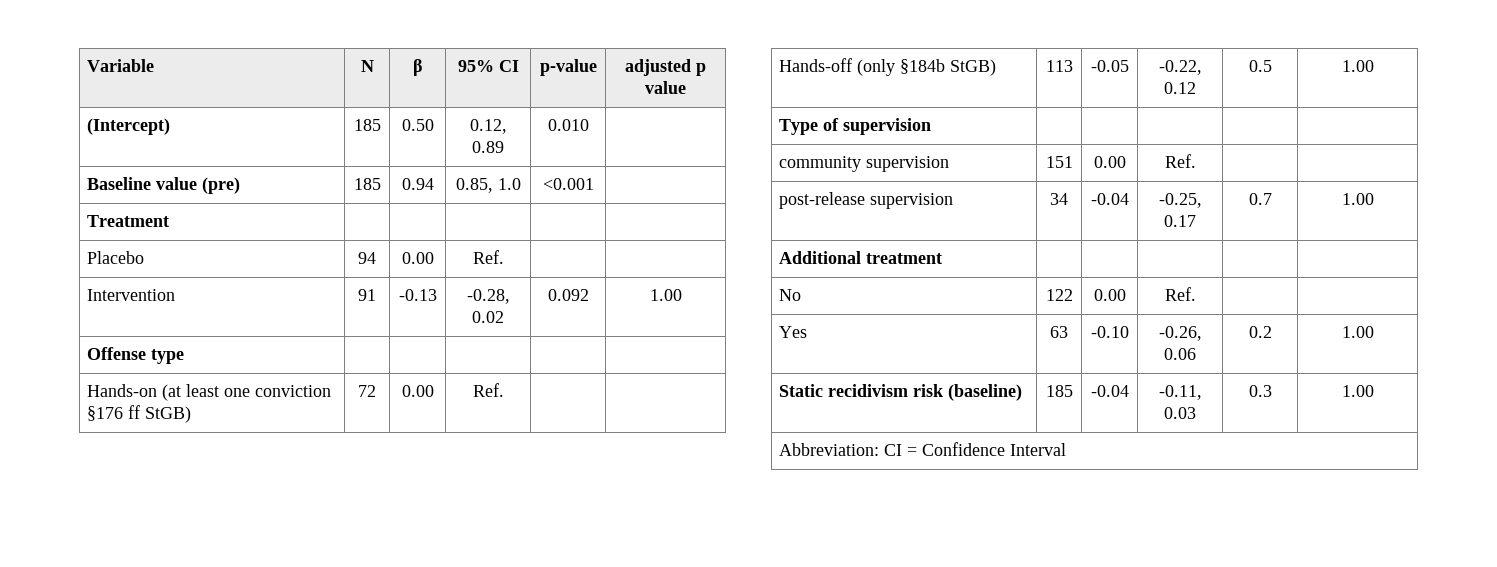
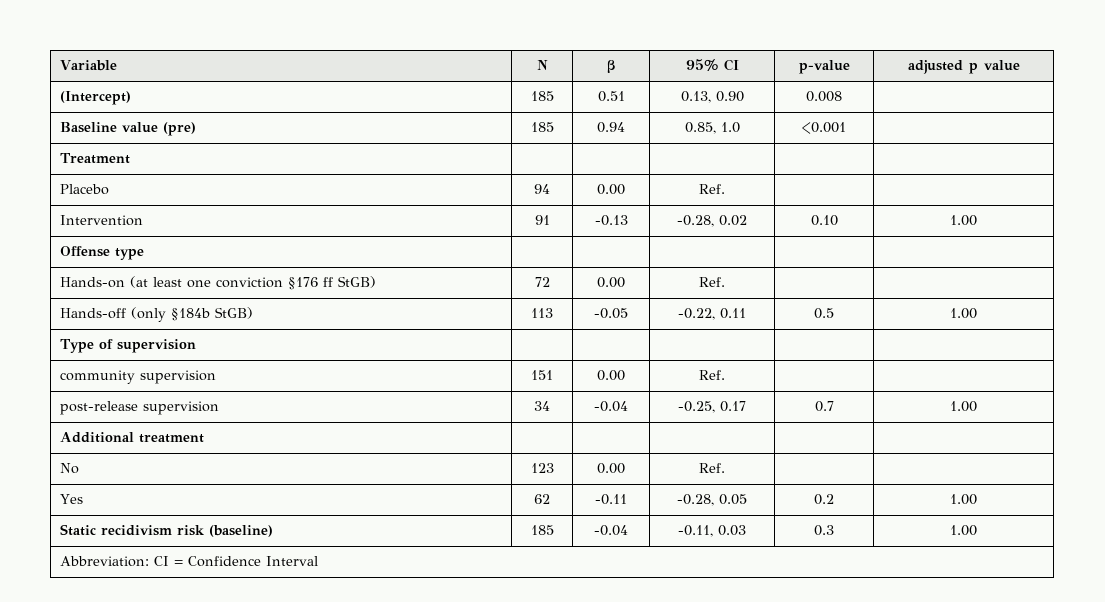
- (Intercept) | 185 | 0.50 | 0.12, 0.89 | 0.010 |
+ (Intercept) | 185 | 0.51 | 0.13, 0.90 | 0.008 |
- Intervention | 91 | -0.13 | -0.28, 0.02 | 0.092 | 1.00
+ Intervention | 91 | -0.13 | -0.28, 0.02 | 0.10 | 1.00
- Hands-off (only §184b StGB) | 113 | -0.05 | -0.22, 0.12 | 0.5 | 1.00
+ Hands-off (only §184b StGB) | 113 | -0.05 | -0.22, 0.11 | 0.5 | 1.00
- No | 122 | 0.00 | Ref. | |
+ No | 123 | 0.00 | Ref. | |
- Yes | 63 | -0.10 | -0.26, 0.06 | 0.2 | 1.00
+ Yes | 62 | -0.11 | -0.28, 0.05 | 0.2 | 1.00

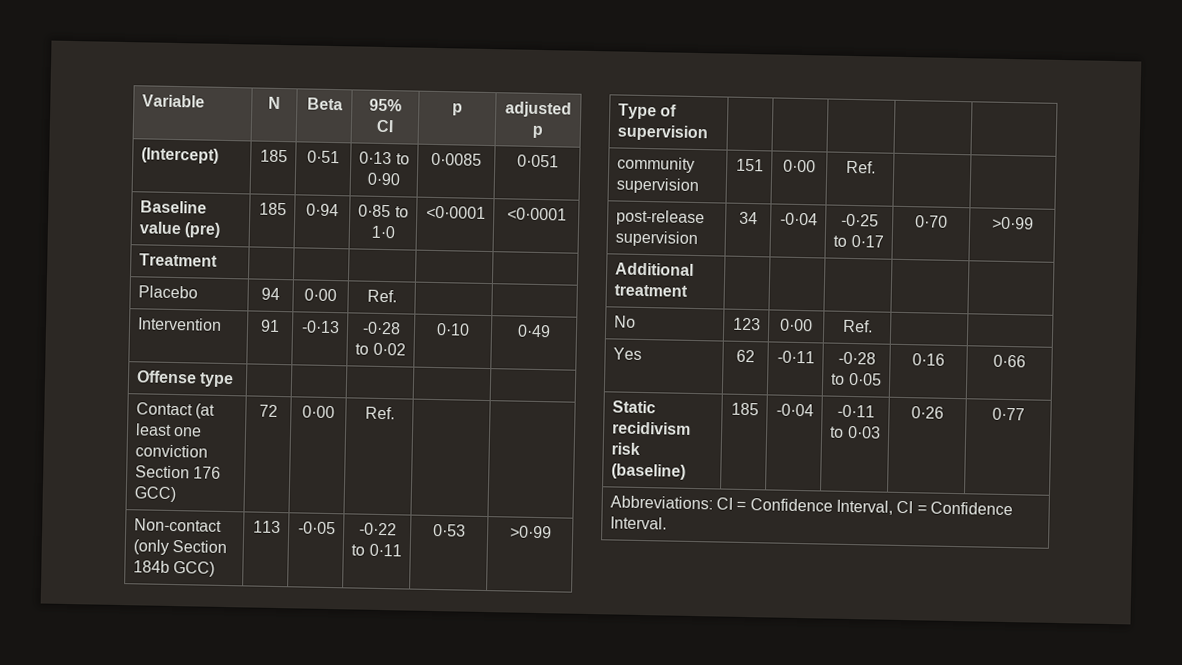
- Variable | N | β | 95% CI | p-value | adjusted p value
+ Variable | N | Beta | 95% CI | p | adjusted p
- (Intercept) | 185 | 0.51 | 0.13, 0.90 | 0.008 |
- Baseline value (pre) | 185 | 0.94 | 0.85, 1.0 | <0.001 |
+ (Intercept) | 185 | 0·51 | 0·13 to 0·90 | 0·0085 | 0·051
+ Baseline value (pre) | 185 | 0·94 | 0·85 to 1·0 | <0·0001 | <0·0001
- Placebo | 94 | 0.00 | Ref. | |
+ Placebo | 94 | 0·00 | Ref. | |
- Intervention | 91 | -0.13 | -0.28, 0.02 | 0.10 | 1.00
+ Intervention | 91 | -0·13 | -0·28 to 0·02 | 0·10 | 0·49
- Hands-on (at least one conviction §176 ff StGB) | 72 | 0.00 | Ref. | |
- Hands-off (only §184b StGB) | 113 | -0.05 | -0.22, 0.11 | 0.5 | 1.00
+ Contact (at least one conviction Section 176 GCC) | 72 | 0·00 | Ref. | |
+ Non-contact (only Section 184b GCC) | 113 | -0·05 | -0·22 to 0·11 | 0·53 | >0·99
- community supervision | 151 | 0.00 | Ref. | |
+ community supervision | 151 | 0·00 | Ref. | |
- post-release supervision | 34 | -0.04 | -0.25, 0.17 | 0.7 | 1.00
+ post-release supervision | 34 | -0·04 | -0·25 to 0·17 | 0·70 | >0·99
- No | 123 | 0.00 | Ref. | |
+ No | 123 | 0·00 | Ref. | |
- Yes | 62 | -0.11 | -0.28, 0.05 | 0.2 | 1.00
+ Yes | 62 | -0·11 | -0·28 to 0·05 | 0·16 | 0·66
- Static recidivism risk (baseline) | 185 | -0.04 | -0.11, 0.03 | 0.3 | 1.00
- Abbreviation: CI = Confidence Interval
+ Static recidivism risk (baseline) | 185 | -0·04 | -0·11 to 0·03 | 0·26 | 0·77
+ Abbreviations: CI = Confidence Interval, CI = Confidence Interval.

